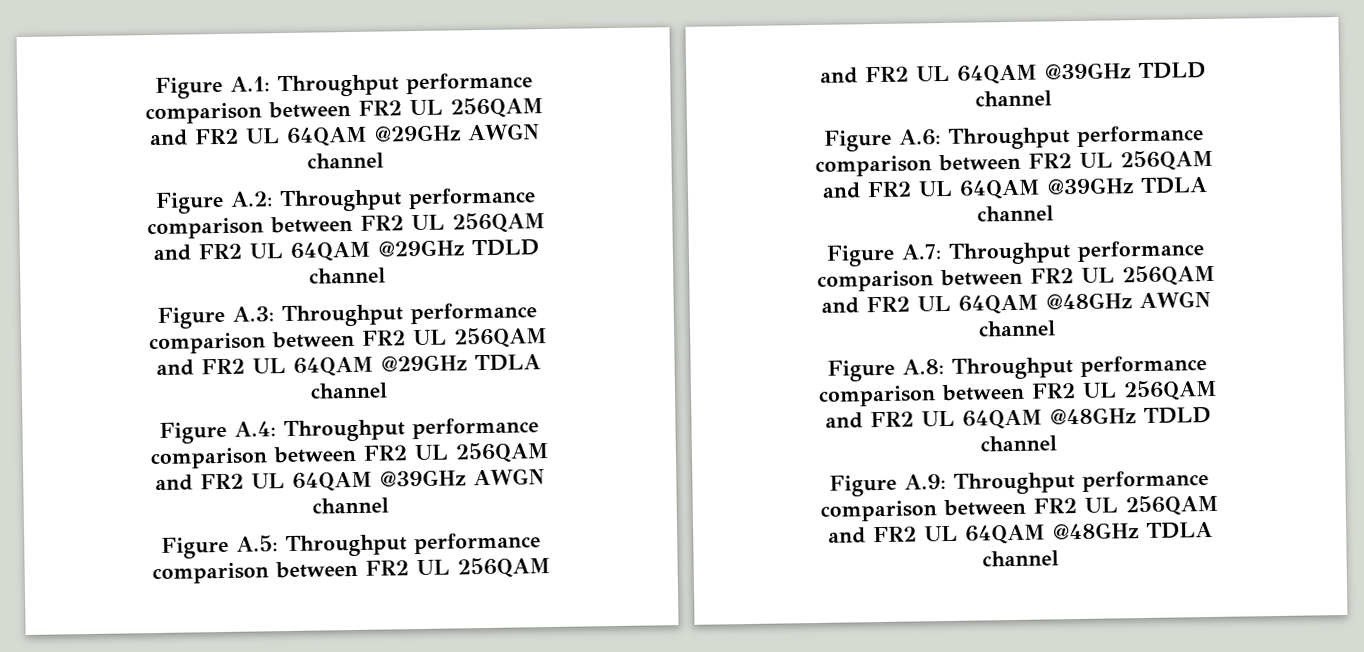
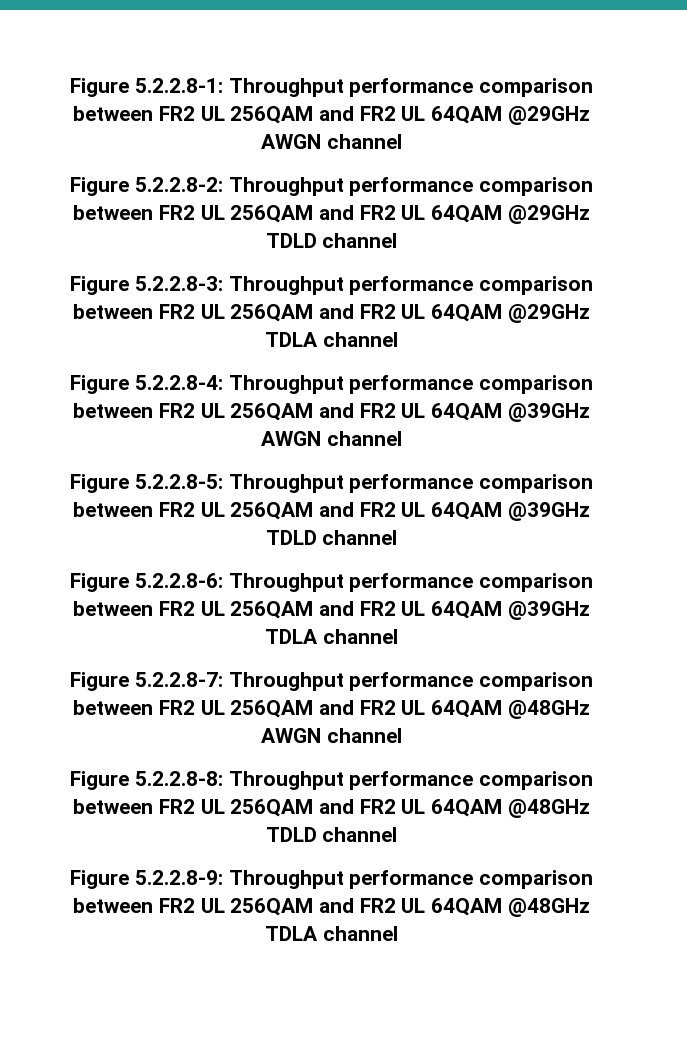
- Figure A.1: Throughput performance comparison between FR2 UL 256QAM and FR2 UL 64QAM @29GHz AWGN channel
+ Figure 5.2.2.8-1: Throughput performance comparison between FR2 UL 256QAM and FR2 UL 64QAM @29GHz AWGN channel
- Figure A.2: Throughput performance comparison between FR2 UL 256QAM and FR2 UL 64QAM @29GHz TDLD channel
+ Figure 5.2.2.8-2: Throughput performance comparison between FR2 UL 256QAM and FR2 UL 64QAM @29GHz TDLD channel
- Figure A.3: Throughput performance comparison between FR2 UL 256QAM and FR2 UL 64QAM @29GHz TDLA channel
+ Figure 5.2.2.8-3: Throughput performance comparison between FR2 UL 256QAM and FR2 UL 64QAM @29GHz TDLA channel
- Figure A.4: Throughput performance comparison between FR2 UL 256QAM and FR2 UL 64QAM @39GHz AWGN channel
+ Figure 5.2.2.8-4: Throughput performance comparison between FR2 UL 256QAM and FR2 UL 64QAM @39GHz AWGN channel
- Figure A.5: Throughput performance comparison between FR2 UL 256QAM and FR2 UL 64QAM @39GHz TDLD channel
+ Figure 5.2.2.8-5: Throughput performance comparison between FR2 UL 256QAM and FR2 UL 64QAM @39GHz TDLD channel
- Figure A.6: Throughput performance comparison between FR2 UL 256QAM and FR2 UL 64QAM @39GHz TDLA channel
+ Figure 5.2.2.8-6: Throughput performance comparison between FR2 UL 256QAM and FR2 UL 64QAM @39GHz TDLA channel
- Figure A.7: Throughput performance comparison between FR2 UL 256QAM and FR2 UL 64QAM @48GHz AWGN channel
+ Figure 5.2.2.8-7: Throughput performance comparison between FR2 UL 256QAM and FR2 UL 64QAM @48GHz AWGN channel
- Figure A.8: Throughput performance comparison between FR2 UL 256QAM and FR2 UL 64QAM @48GHz TDLD channel
+ Figure 5.2.2.8-8: Throughput performance comparison between FR2 UL 256QAM and FR2 UL 64QAM @48GHz TDLD channel
- Figure A.9: Throughput performance comparison between FR2 UL 256QAM and FR2 UL 64QAM @48GHz TDLA channel
+ Figure 5.2.2.8-9: Throughput performance comparison between FR2 UL 256QAM and FR2 UL 64QAM @48GHz TDLA channel

